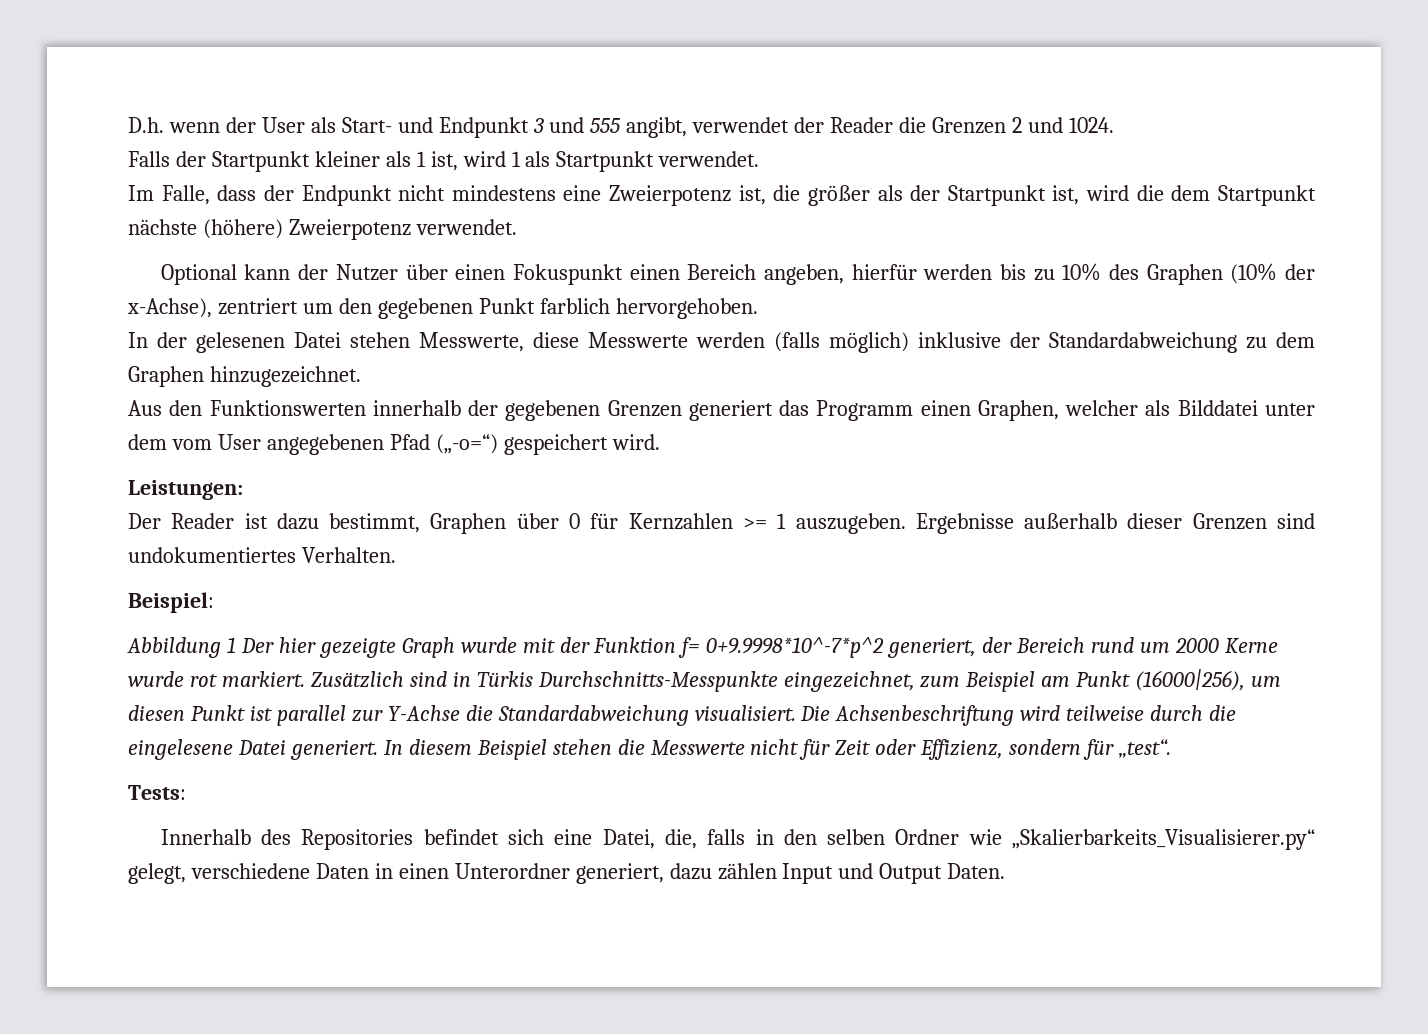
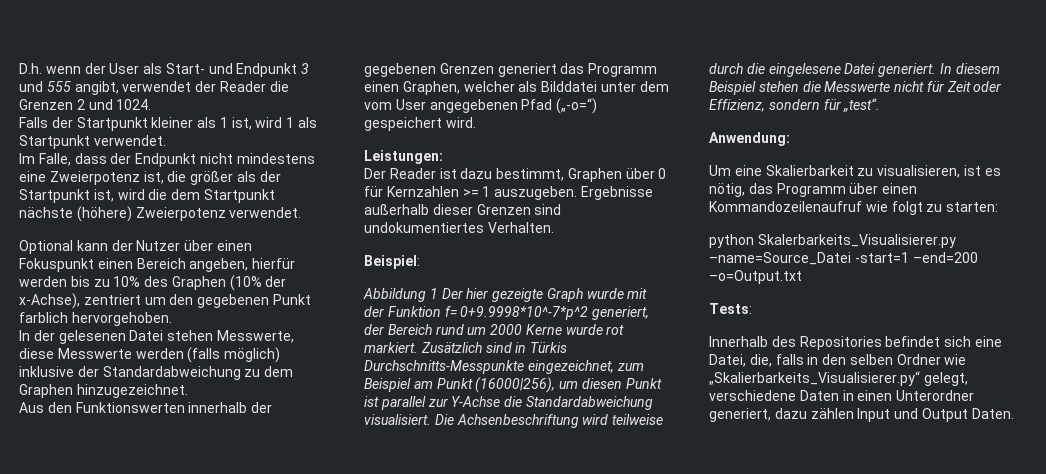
+ Anwendung:
+ Um eine Skalierbarkeit zu visualisieren, ist es nötig, das Programm über einen Kommandozeilenaufruf wie folgt zu starten:
+ python Skalerbarkeits_Visualisierer.py –name=Source_Datei -start=1 –end=200 –o=Output.txt

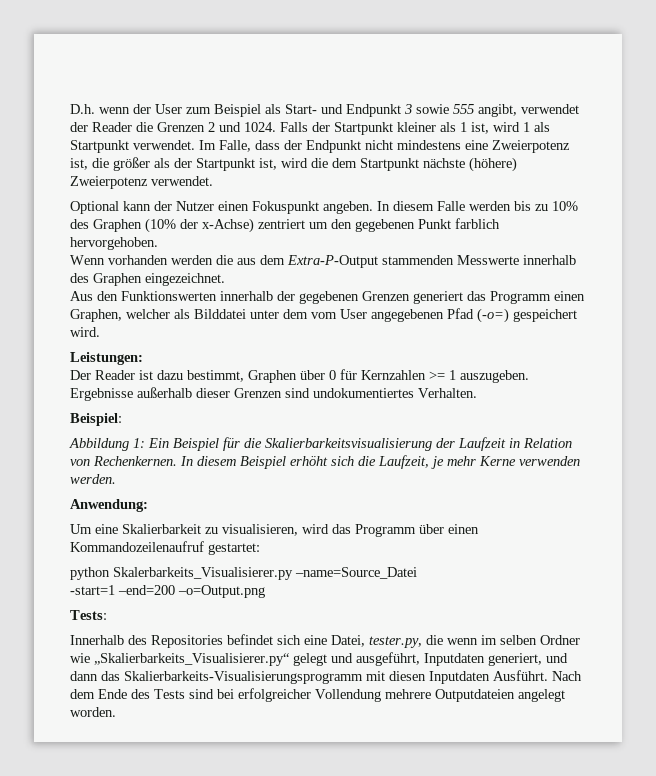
- D.h. wenn der User als Start- und Endpunkt 3 und 555 angibt, verwendet der Reader die Grenzen 2 und 1024.
- Falls der Startpunkt kleiner als 1 ist, wird 1 als Startpunkt verwendet.
- Im Falle, dass der Endpunkt nicht mindestens eine Zweierpotenz ist, die größer als der Startpunkt ist, wird die dem Startpunkt nächste (höhere) Zweierpotenz verwendet.
+ D.h. wenn der User zum Beispiel als Start- und Endpunkt 3 sowie 555 angibt, verwendet der Reader die Grenzen 2 und 1024. Falls der Startpunkt kleiner als 1 ist, wird 1 als Startpunkt verwendet. Im Falle, dass der Endpunkt nicht mindestens eine Zweierpotenz ist, die größer als der Startpunkt ist, wird die dem Startpunkt nächste (höhere) Zweierpotenz verwendet.
- Optional kann der Nutzer über einen Fokuspunkt einen Bereich angeben, hierfür werden bis zu 10% des Graphen (10% der x-Achse), zentriert um den gegebenen Punkt farblich hervorgehoben.
+ Optional kann der Nutzer einen Fokuspunkt angeben. In diesem Falle werden bis zu 10% des Graphen (10% der x-Achse) zentriert um den gegebenen Punkt farblich hervorgehoben.
- In der gelesenen Datei stehen Messwerte, diese Messwerte werden (falls möglich) inklusive der Standardabweichung zu dem Graphen hinzugezeichnet.
+ Wenn vorhanden werden die aus dem Extra-P-Output stammenden Messwerte innerhalb des Graphen eingezeichnet.
- Aus den Funktionswerten innerhalb der gegebenen Grenzen generiert das Programm einen Graphen, welcher als Bilddatei unter dem vom User angegebenen Pfad („-o=“) gespeichert wird.
+ Aus den Funktionswerten innerhalb der gegebenen Grenzen generiert das Programm einen Graphen, welcher als Bilddatei unter dem vom User angegebenen Pfad (-o=) gespeichert wird.
- Abbildung 1 Der hier gezeigte Graph wurde mit der Funktion f= 0+9.9998*10^-7*p^2 generiert, der Bereich rund um 2000 Kerne wurde rot markiert. Zusätzlich sind in Türkis Durchschnitts-Messpunkte eingezeichnet, zum Beispiel am Punkt (16000|256), um diesen Punkt ist parallel zur Y-Achse die Standardabweichung visualisiert. Die Achsenbeschriftung wird teilweise durch die eingelesene Datei generiert. In diesem Beispiel stehen die Messwerte nicht für Zeit oder Effizienz, sondern für „test“.
+ Abbildung 1: Ein Beispiel für die Skalierbarkeitsvisualisierung der Laufzeit in Relation von Rechenkernen. In diesem Beispiel erhöht sich die Laufzeit, je mehr Kerne verwenden werden.
- Um eine Skalierbarkeit zu visualisieren, ist es nötig, das Programm über einen Kommandozeilenaufruf wie folgt zu starten:
+ Um eine Skalierbarkeit zu visualisieren, wird das Programm über einen Kommandozeilenaufruf gestartet:
- python Skalerbarkeits_Visualisierer.py –name=Source_Datei -start=1 –end=200 –o=Output.txt
+ python Skalerbarkeits_Visualisierer.py –name=Source_Datei
+ -start=1 –end=200 –o=Output.png
- Innerhalb des Repositories befindet sich eine Datei, die, falls in den selben Ordner wie „Skalierbarkeits_Visualisierer.py“ gelegt, verschiedene Daten in einen Unterordner generiert, dazu zählen Input und Output Daten.
+ Innerhalb des Repositories befindet sich eine Datei, tester.py, die wenn im selben Ordner wie „Skalierbarkeits_Visualisierer.py“ gelegt und ausgeführt, Inputdaten generiert, und dann das Skalierbarkeits-Visualisierungsprogramm mit diesen Inputdaten Ausführt. Nach dem Ende des Tests sind bei erfolgreicher Vollendung mehrere Outputdateien angelegt worden.

